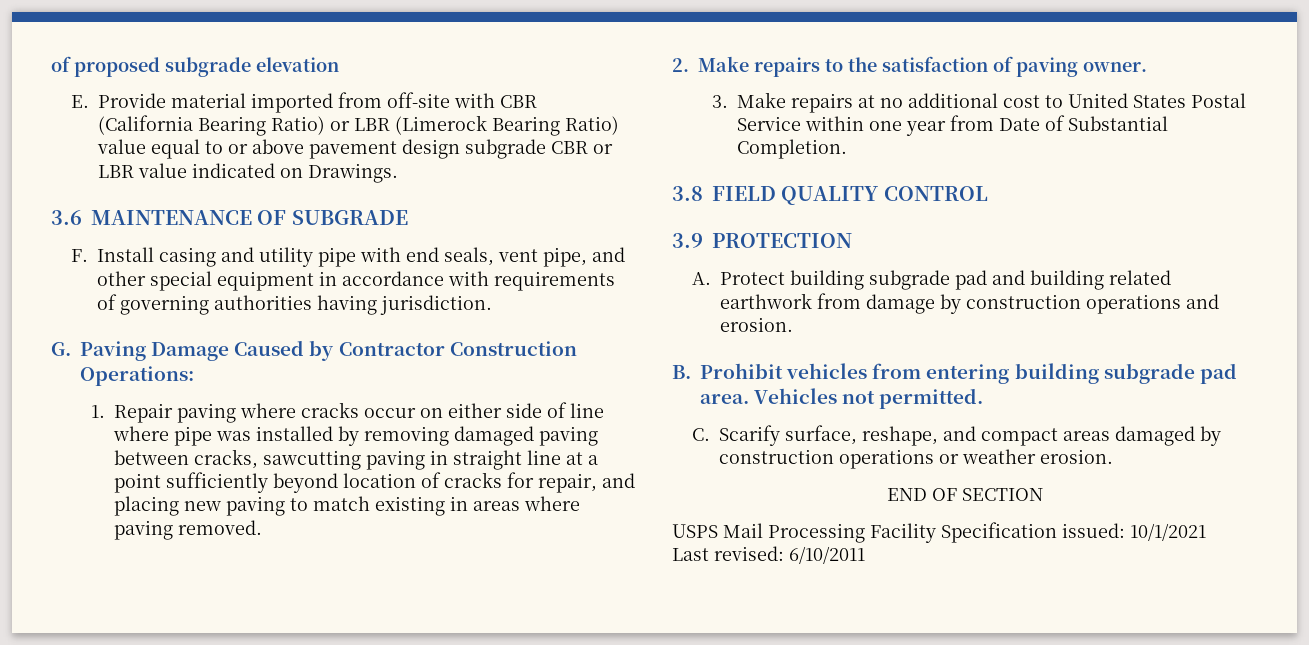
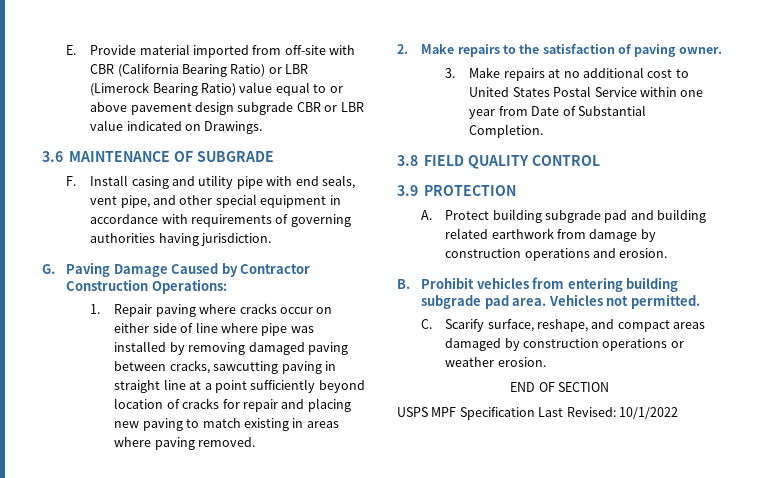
- of proposed subgrade elevation
- 1. Repair paving where cracks occur on either side of line where pipe was installed by removing damaged paving between cracks, sawcutting paving in straight line at a point sufficiently beyond location of cracks for repair, and placing new paving to match existing in areas where paving removed.
+ 1. Repair paving where cracks occur on either side of line where pipe was installed by removing damaged paving between cracks, sawcutting paving in straight line at a point sufficiently beyond location of cracks for repair and placing new paving to match existing in areas where paving removed.
- USPS Mail Processing Facility Specification issued: 10/1/2021
- Last revised: 6/10/2011
+ USPS MPF Specification Last Revised: 10/1/2022

